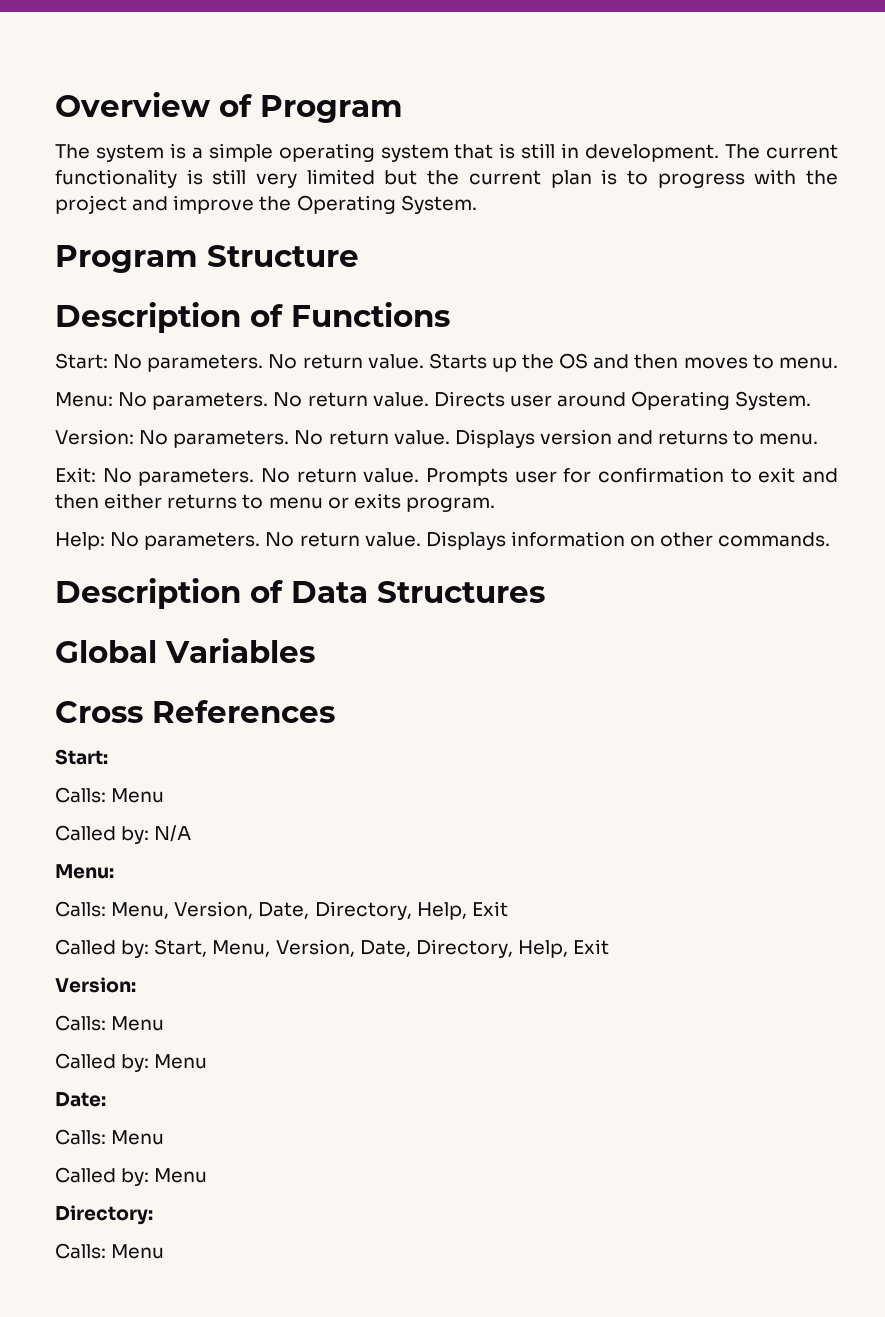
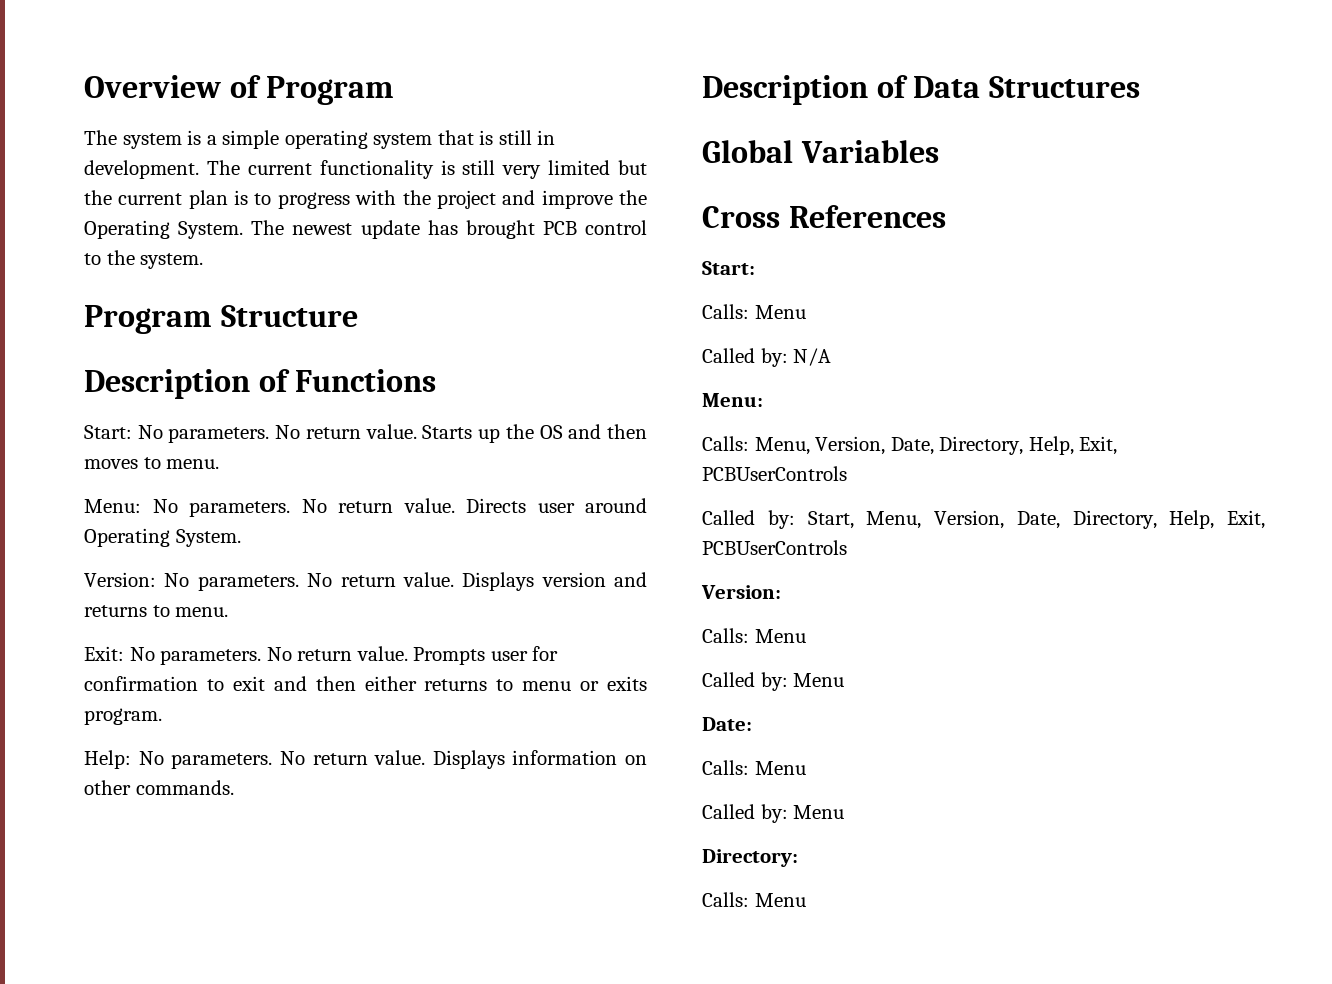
+ The newest update has brought PCB control to the system.
- Calls: Menu, Version, Date, Directory, Help, Exit
+ Calls: Menu, Version, Date, Directory, Help, Exit, PCBUserControls
- Called by: Start, Menu, Version, Date, Directory, Help, Exit
+ Called by: Start, Menu, Version, Date, Directory, Help, Exit, PCBUserControls

